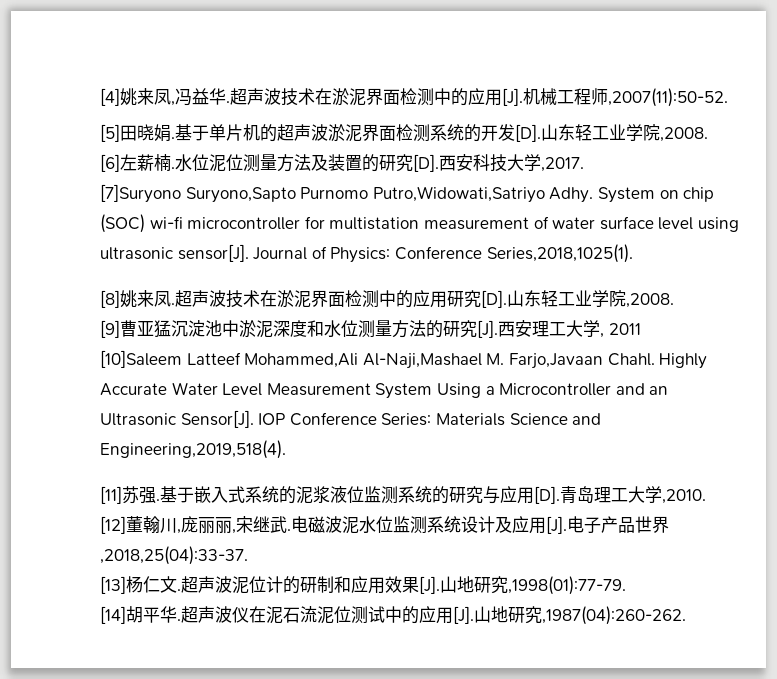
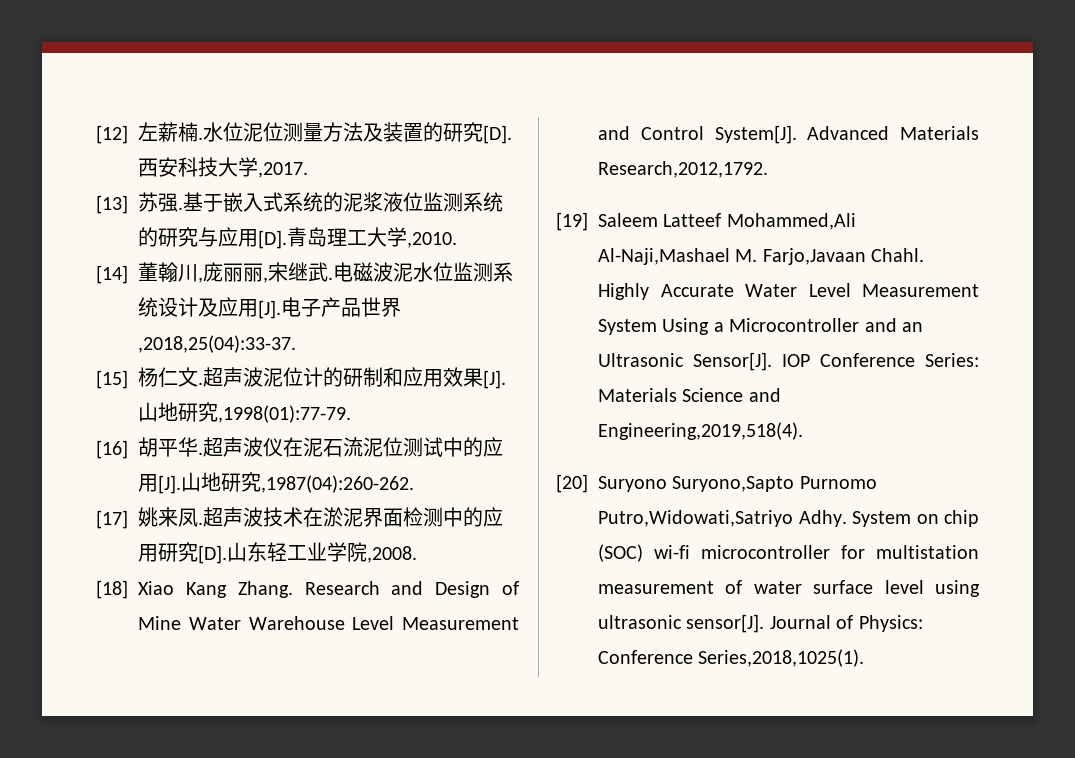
- [4]姚来凤,冯益华.超声波技术在淤泥界面检测中的应用[J].机械工程师,2007(11):50-52.
- [5]田晓娟.基于单片机的超声波淤泥界面检测系统的开发[D].山东轻工业学院,2008.
- [6]左薪楠.
+ [12]左薪楠.
- [7]Suryono Suryono,Sapto Purnomo Putro,Widowati,Satriyo Adhy. System on chip (SOC) wi-fi microcontroller for multistation measurement of water surface level using ultrasonic sensor[J]. Journal of Physics: Conference Series,2018,1025(1).
- [8]姚来凤.超声波技术在淤泥界面检测中的应用研究[D].山东轻工业学院,2008.
- [9]曹亚猛沉淀池中淤泥深度和水位测量方法的研究[J].西安理工大学, 2011
- [10]Saleem Latteef Mohammed,Ali Al-Naji,Mashael M. Farjo,Javaan Chahl. Highly Accurate Water Level Measurement System Using a Microcontroller and an Ultrasonic Sensor[J]. IOP Conference Series: Materials Science and Engineering,2019,518(4).
- [11]苏强.
+ [13]苏强.
- [12]董翰川,庞丽丽,宋继武.
+ [14]董翰川,庞丽丽,宋继武.
- [13]杨仁文.
+ [15]杨仁文.
- [14]胡平华.
+ [16]胡平华.
+ [17]姚来凤.超声波技术在淤泥界面检测中的应用研究[D].山东轻工业学院,2008.
+ [18] Xiao Kang Zhang. Research and Design of Mine Water Warehouse Level Measurement and Control System[J]. Advanced Materials Research,2012,1792.
+ [19] Saleem Latteef Mohammed,Ali Al-Naji,Mashael M. Farjo,Javaan Chahl. Highly Accurate Water Level Measurement System Using a Microcontroller and an Ultrasonic Sensor[J]. IOP Conference Series: Materials Science and Engineering,2019,518(4).
+ [20] Suryono Suryono,Sapto Purnomo Putro,Widowati,Satriyo Adhy. System on chip (SOC) wi-fi microcontroller for multistation measurement of water surface level using ultrasonic sensor[J]. Journal of Physics: Conference Series,2018,1025(1).

